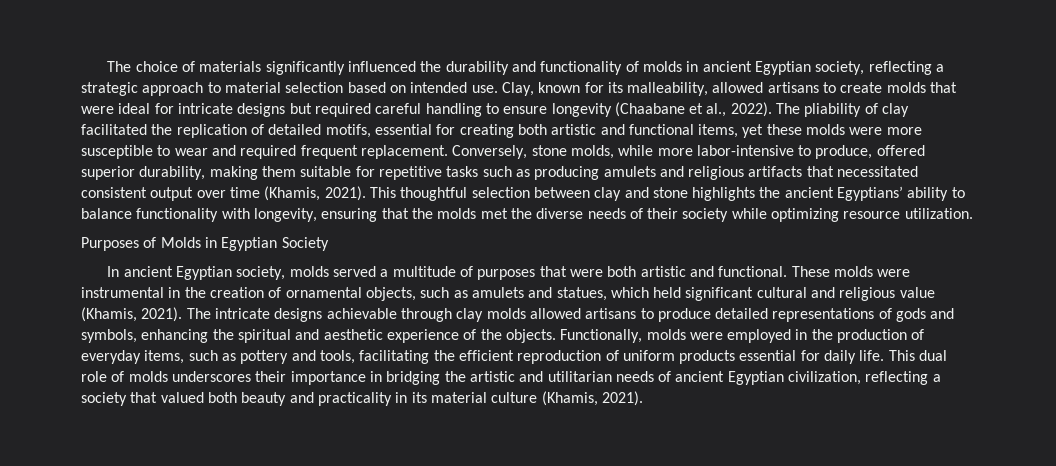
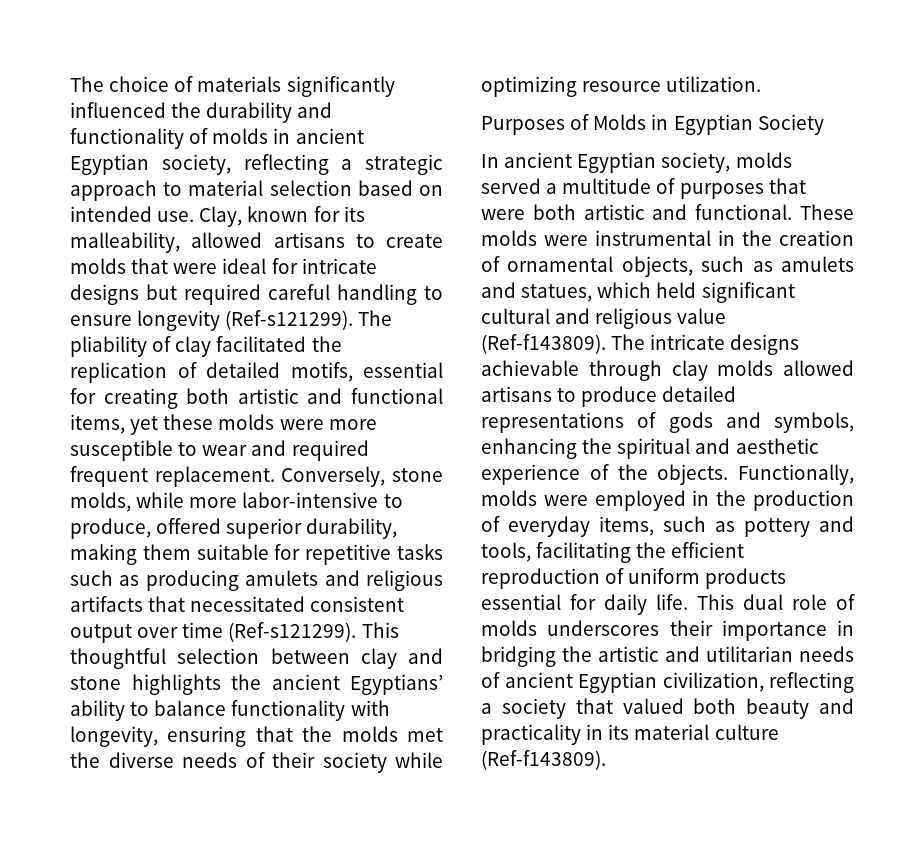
- Clay, known for its malleability, allowed artisans to create molds that were ideal for intricate designs but required careful handling to ensure longevity (Chaabane et al., 2022).
+ Clay, known for its malleability, allowed artisans to create molds that were ideal for intricate designs but required careful handling to ensure longevity (Ref-s121299).
- Conversely, stone molds, while more labor-intensive to produce, offered superior durability, making them suitable for repetitive tasks such as producing amulets and religious artifacts that necessitated consistent output over time (Khamis, 2021).
+ Conversely, stone molds, while more labor-intensive to produce, offered superior durability, making them suitable for repetitive tasks such as producing amulets and religious artifacts that necessitated consistent output over time (Ref-s121299).
- These molds were instrumental in the creation of ornamental objects, such as amulets and statues, which held significant cultural and religious value (Khamis, 2021).
+ These molds were instrumental in the creation of ornamental objects, such as amulets and statues, which held significant cultural and religious value (Ref-f143809).
- This dual role of molds underscores their importance in bridging the artistic and utilitarian needs of ancient Egyptian civilization, reflecting a society that valued both beauty and practicality in its material culture (Khamis, 2021).
+ This dual role of molds underscores their importance in bridging the artistic and utilitarian needs of ancient Egyptian civilization, reflecting a society that valued both beauty and practicality in its material culture (Ref-f143809).

